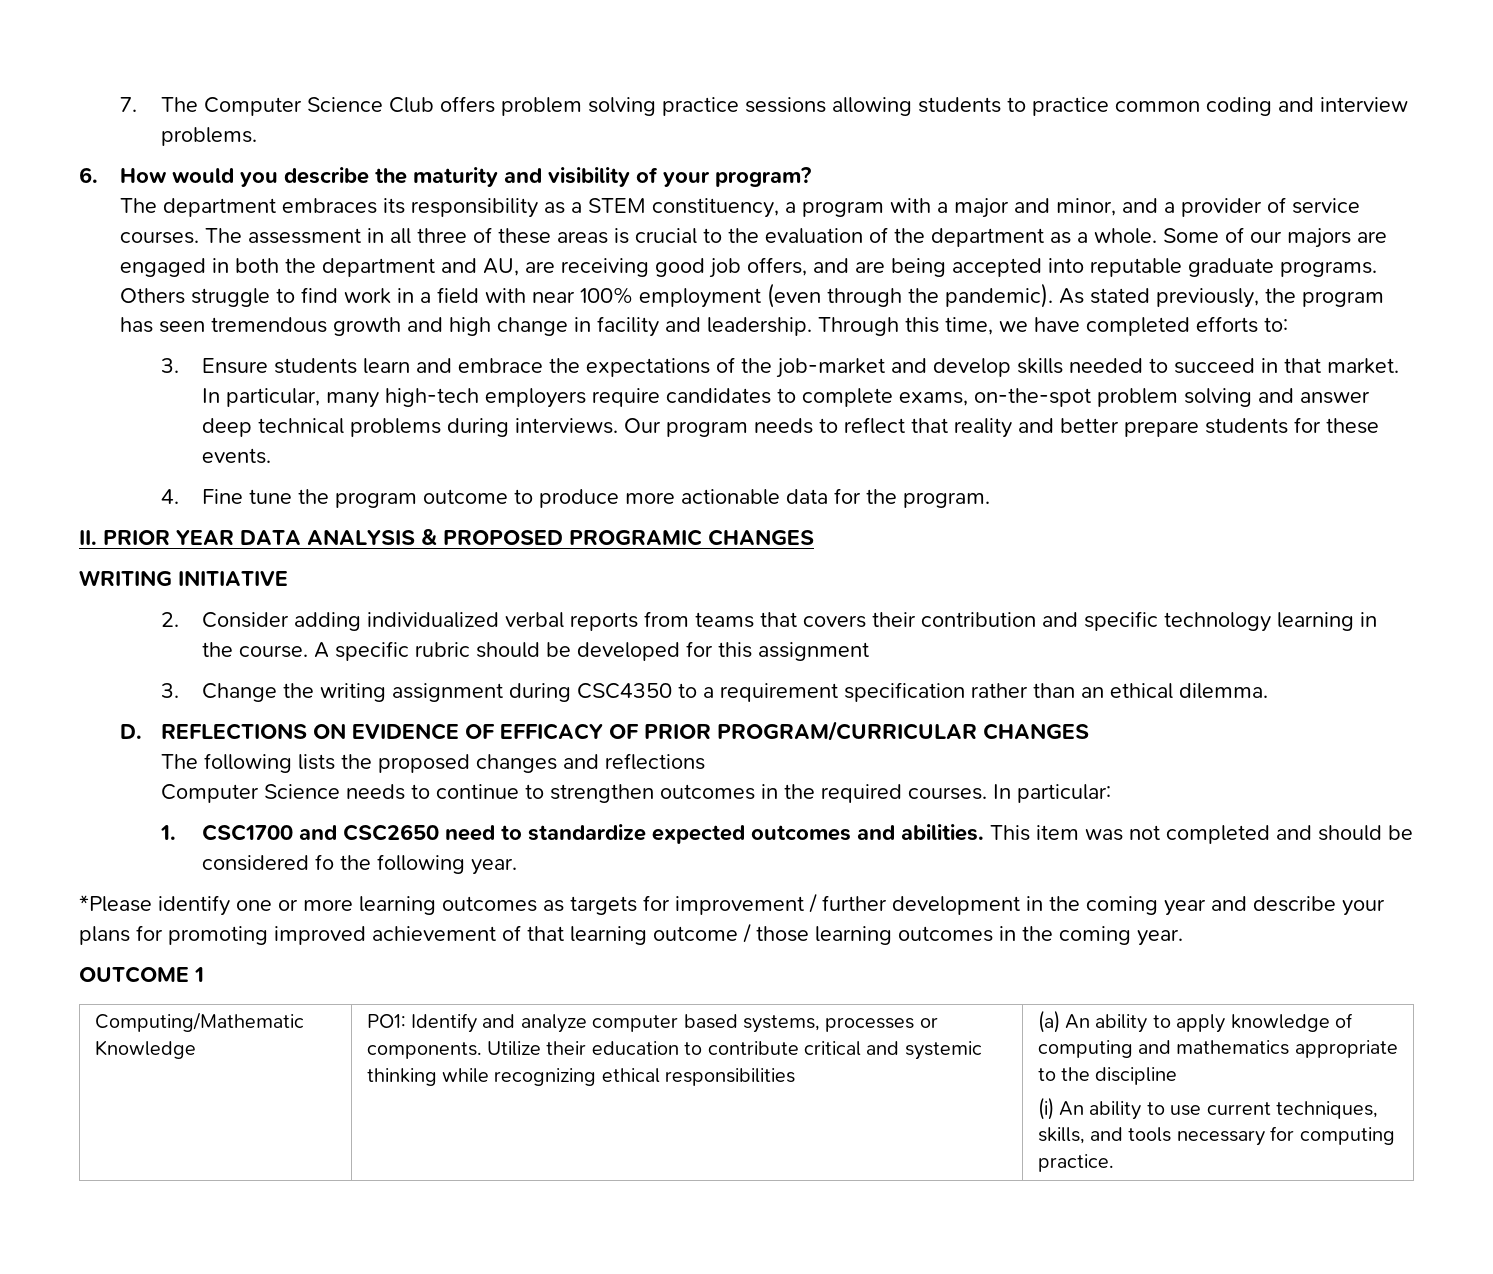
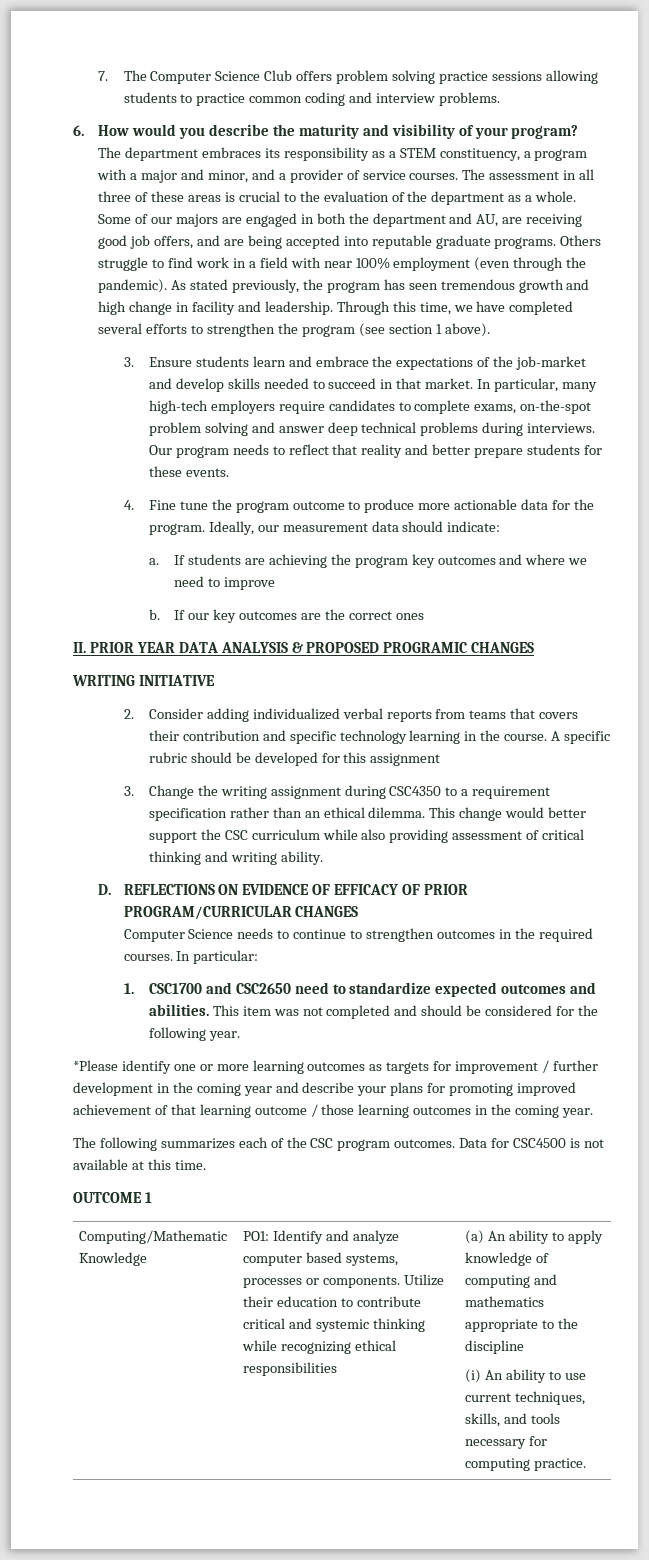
- Through this time, we have completed efforts to:
+ Through this time, we have completed several efforts to strengthen the program (see section 1 above).
+ Ideally, our measurement data should indicate:
+ a. If students are achieving the program key outcomes and where we need to improve
+ b. If our key outcomes are the correct ones
+ This change would better support the CSC curriculum while also providing assessment of critical thinking and writing ability.
- The following lists the proposed changes and reflections
- This item was not completed and should be considered fo the following year.
+ This item was not completed and should be considered for the following year.
+ The following summarizes each of the CSC program outcomes. Data for CSC4500 is not available at this time.

